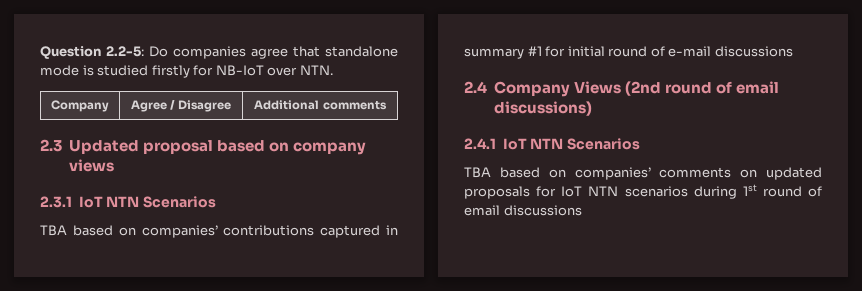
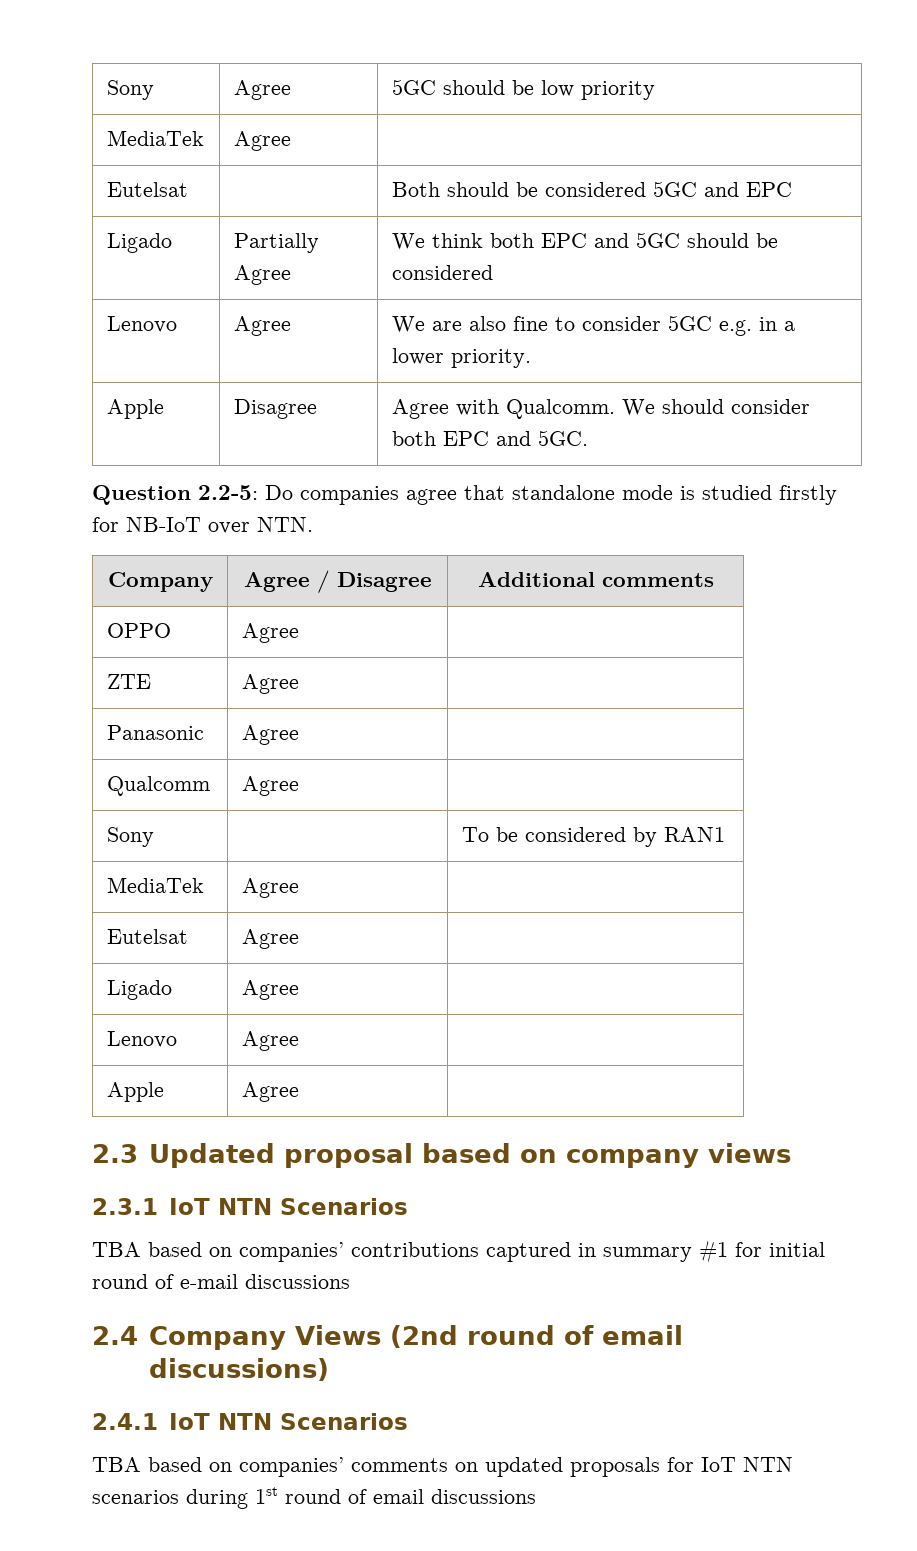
+ Sony | Agree | 5GC should be low priority
+ MediaTek | Agree |
+ Eutelsat | | Both should be considered 5GC and EPC
+ Ligado | Partially Agree | We think both EPC and 5GC should be considered
+ Lenovo | Agree | We are also fine to consider 5GC e.g. in a lower priority.
+ Apple | Disagree | Agree with Qualcomm. We should consider both EPC and 5GC.
+ OPPO | Agree |
+ ZTE | Agree |
+ Panasonic | Agree |
+ Qualcomm | Agree |
+ Sony | | To be considered by RAN1
+ MediaTek | Agree |
+ Eutelsat | Agree |
+ Ligado | Agree |
+ Lenovo | Agree |
+ Apple | Agree |

